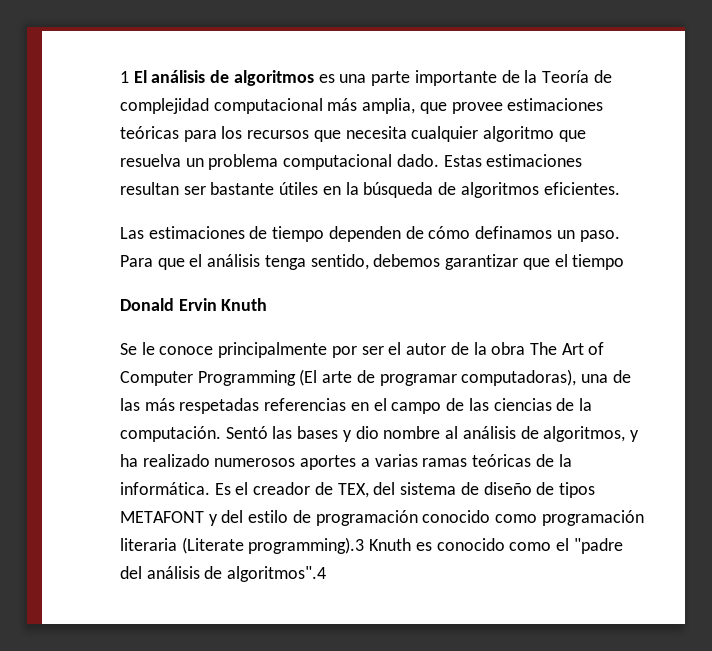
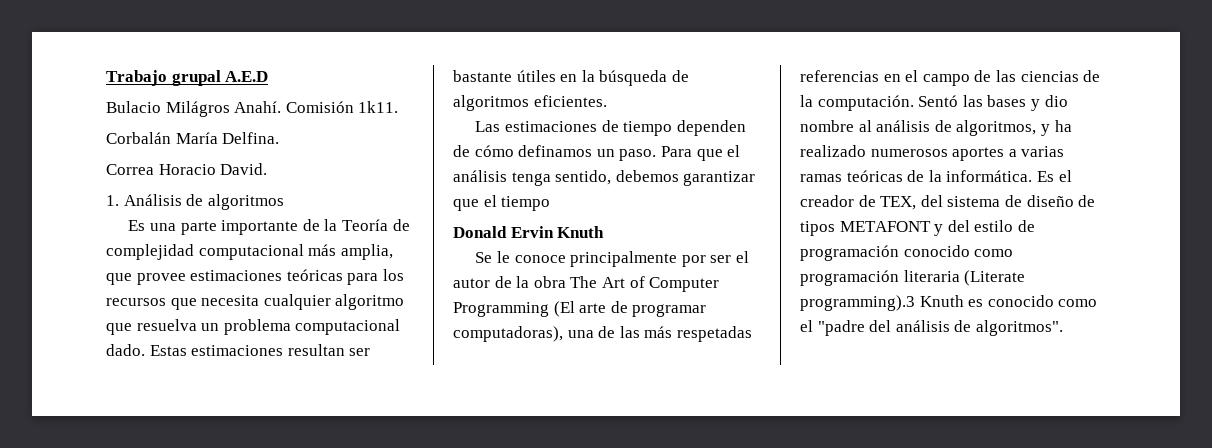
- 1 El análisis de algoritmos es una parte importante de la Teoría de complejidad computacional más amplia, que provee estimaciones teóricas para los recursos que necesita cualquier algoritmo que resuelva un problema computacional dado.
+ Trabajo grupal A.E.D
+ Bulacio Milágros Anahí. Comisión 1k11.
+ Corbalán María Delfina.
+ Correa Horacio David.
+ 1. Análisis de algoritmos
+ Es una parte importante de la Teoría de complejidad computacional más amplia, que provee estimaciones teóricas para los recursos que necesita cualquier algoritmo que resuelva un problema computacional dado.
- Es el creador de TEX, del sistema de diseño de tipos METAFONT y del estilo de programación conocido como programación literaria (Literate programming).3 Knuth es conocido como el "padre del análisis de algoritmos".4
+ Es el creador de TEX, del sistema de diseño de tipos METAFONT y del estilo de programación conocido como programación literaria (Literate programming).3 Knuth es conocido como el "padre del análisis de algoritmos".

